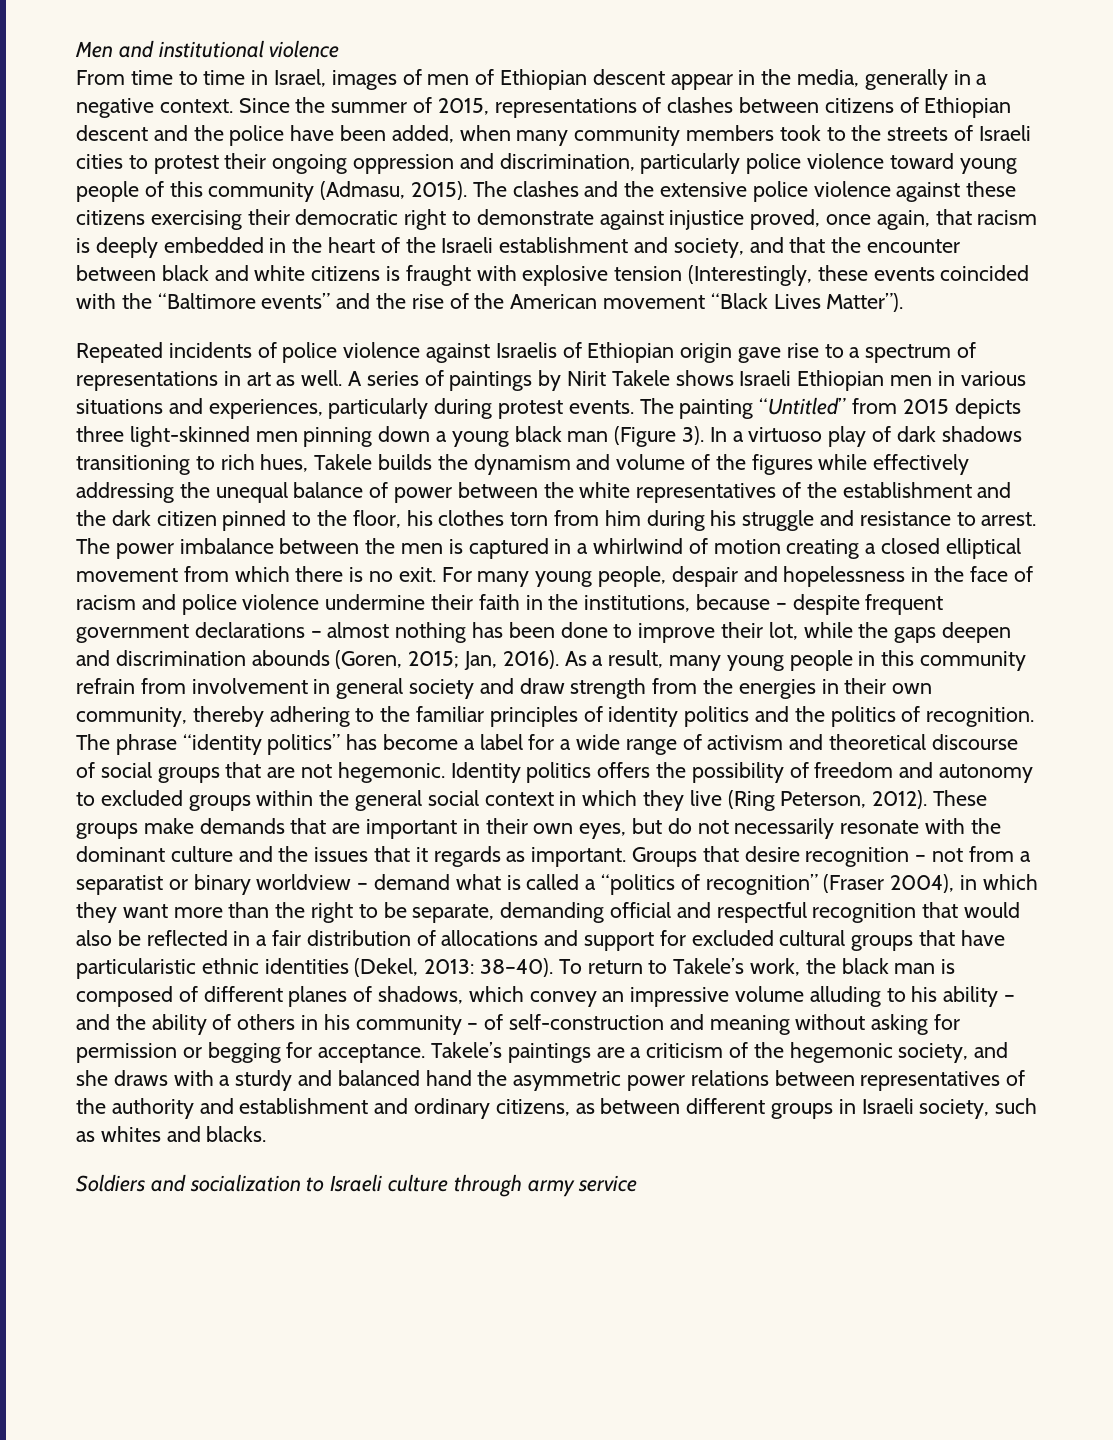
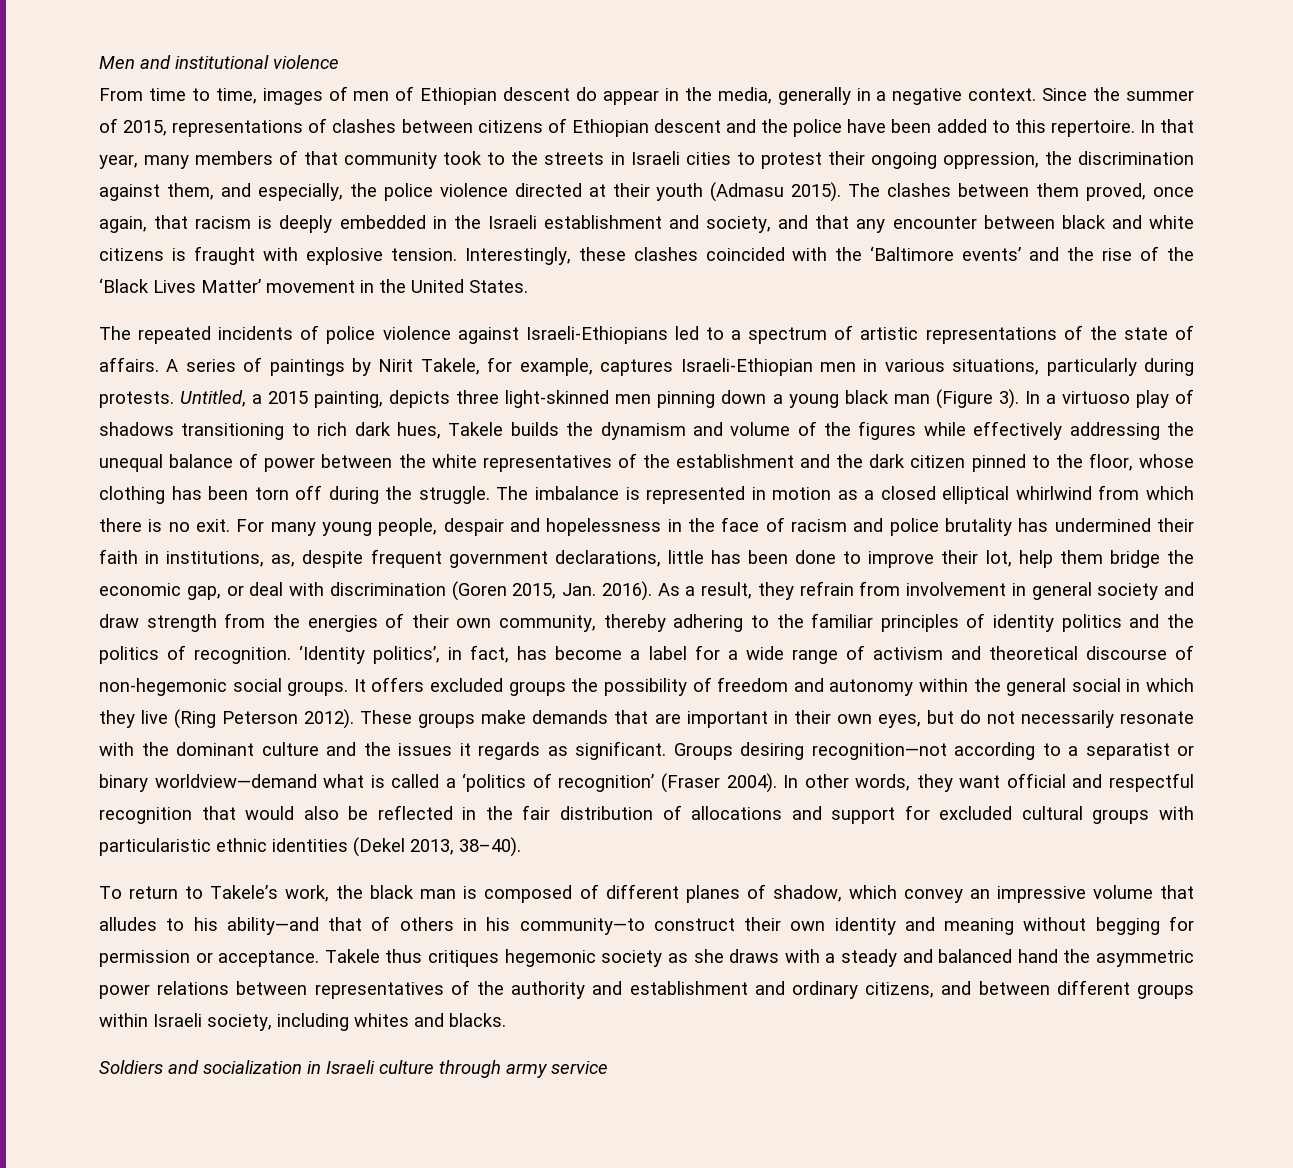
- From time to time in Israel, images of men of Ethiopian descent appear in the media, generally in a negative context.
+ From time to time, images of men of Ethiopian descent do appear in the media, generally in a negative context.
- Since the summer of 2015, representations of clashes between citizens of Ethiopian descent and the police have been added, when many community members took to the streets of Israeli cities to protest their ongoing oppression and discrimination, particularly police violence toward young people of this community (Admasu, 2015). The clashes and the extensive police violence against these citizens exercising their democratic right to demonstrate against injustice proved, once again, that racism is deeply embedded in the heart of the Israeli establishment and society, and that the encounter between black and white citizens is fraught with explosive tension (Interestingly, these events coincided with the “Baltimore events” and the rise of the American movement “Black Lives Matter”).
- Repeated incidents of police violence against Israelis of Ethiopian origin gave rise to a spectrum of representations in art as well.
+ Since the summer of 2015, representations of clashes between citizens of Ethiopian descent and the police have been added to this repertoire. In that year, many members of that community took to the streets in Israeli cities to protest their ongoing oppression, the discrimination against them, and especially, the police violence directed at their youth (Admasu 2015). The clashes between them proved, once again, that racism is deeply embedded in the Israeli establishment and society, and that any encounter between black and white citizens is fraught with explosive tension. Interestingly, these clashes coincided with the ‘Baltimore events’ and the rise of the ‘Black Lives Matter’ movement in the United States.
+ The repeated incidents of police violence against Israeli-Ethiopians led to a spectrum of artistic representations of the state of affairs.
- A series of paintings by Nirit Takele shows Israeli Ethiopian men in various situations and experiences, particularly during protest events. The painting “Untitled” from 2015 depicts three light-skinned men pinning down a young black man (Figure 3).
+ A series of paintings by Nirit Takele, for example, captures Israeli-Ethiopian men in various situations, particularly during protests. Untitled, a 2015 painting, depicts three light-skinned men pinning down a young black man (Figure 3).
- In a virtuoso play of dark shadows transitioning to rich hues, Takele builds the dynamism and volume of the figures while effectively addressing the unequal balance of power between the white representatives of the establishment and the dark citizen pinned to the floor, his clothes torn from him during his struggle and resistance to arrest. The power imbalance between the men is captured in a whirlwind of motion creating a closed elliptical movement from which there is no exit.
+ In a virtuoso play of shadows transitioning to rich dark hues, Takele builds the dynamism and volume of the figures while effectively addressing the unequal balance of power between the white representatives of the establishment and the dark citizen pinned to the floor, whose clothing has been torn off during the struggle. The imbalance is represented in motion as a closed elliptical whirlwind from which there is no exit.
- For many young people, despair and hopelessness in the face of racism and police violence undermine their faith in the institutions, because – despite frequent government declarations – almost nothing has been done to improve their lot, while the gaps deepen and discrimination abounds (Goren, 2015; Jan, 2016). As a result, many young people in this community refrain from involvement in general society and draw strength from the energies in their own community, thereby adhering to the familiar principles of identity politics and the politics of recognition.
+ For many young people, despair and hopelessness in the face of racism and police brutality has undermined their faith in institutions, as, despite frequent government declarations, little has been done to improve their lot, help them bridge the economic gap, or deal with discrimination (Goren 2015, Jan. 2016). As a result, they refrain from involvement in general society and draw strength from the energies of their own community, thereby adhering to the familiar principles of identity politics and the politics of recognition.
- The phrase “identity politics” has become a label for a wide range of activism and theoretical discourse of social groups that are not hegemonic. Identity politics offers the possibility of freedom and autonomy to excluded groups within the general social context in which they live (Ring Peterson, 2012).
+ ‘Identity politics’, in fact, has become a label for a wide range of activism and theoretical discourse of non-hegemonic social groups. It offers excluded groups the possibility of freedom and autonomy within the general social in which they live (Ring Peterson 2012).
- These groups make demands that are important in their own eyes, but do not necessarily resonate with the dominant culture and the issues that it regards as important. Groups that desire recognition – not from a separatist or binary worldview – demand what is called a “politics of recognition” (Fraser 2004), in which they want more than the right to be separate, demanding official and respectful recognition that would also be reflected in a fair distribution of allocations and support for excluded cultural groups that have particularistic ethnic identities (Dekel, 2013: 38–40). To return to Takele’s work, the black man is composed of different planes of shadows, which convey an impressive volume alluding to his ability – and the ability of others in his community – of self-construction and meaning without asking for permission or begging for acceptance. Takele’s paintings are a criticism of the hegemonic society, and she draws with a sturdy and balanced hand the asymmetric power relations between representatives of the authority and establishment and ordinary citizens, as between different groups in Israeli society, such as whites and blacks.
+ These groups make demands that are important in their own eyes, but do not necessarily resonate with the dominant culture and the issues it regards as significant. Groups desiring recognition—not according to a separatist or binary worldview—demand what is called a ‘politics of recognition’ (Fraser 2004). In other words, they want official and respectful recognition that would also be reflected in the fair distribution of allocations and support for excluded cultural groups with particularistic ethnic identities (Dekel 2013, 38–40).
+ To return to Takele’s work, the black man is composed of different planes of shadow, which convey an impressive volume that alludes to his ability—and that of others in his community—to construct their own identity and meaning without begging for permission or acceptance. Takele thus critiques hegemonic society as she draws with a steady and balanced hand the asymmetric power relations between representatives of the authority and establishment and ordinary citizens, and between different groups within Israeli society, including whites and blacks.
- Soldiers and socialization to Israeli culture through army service
+ Soldiers and socialization in Israeli culture through army service

